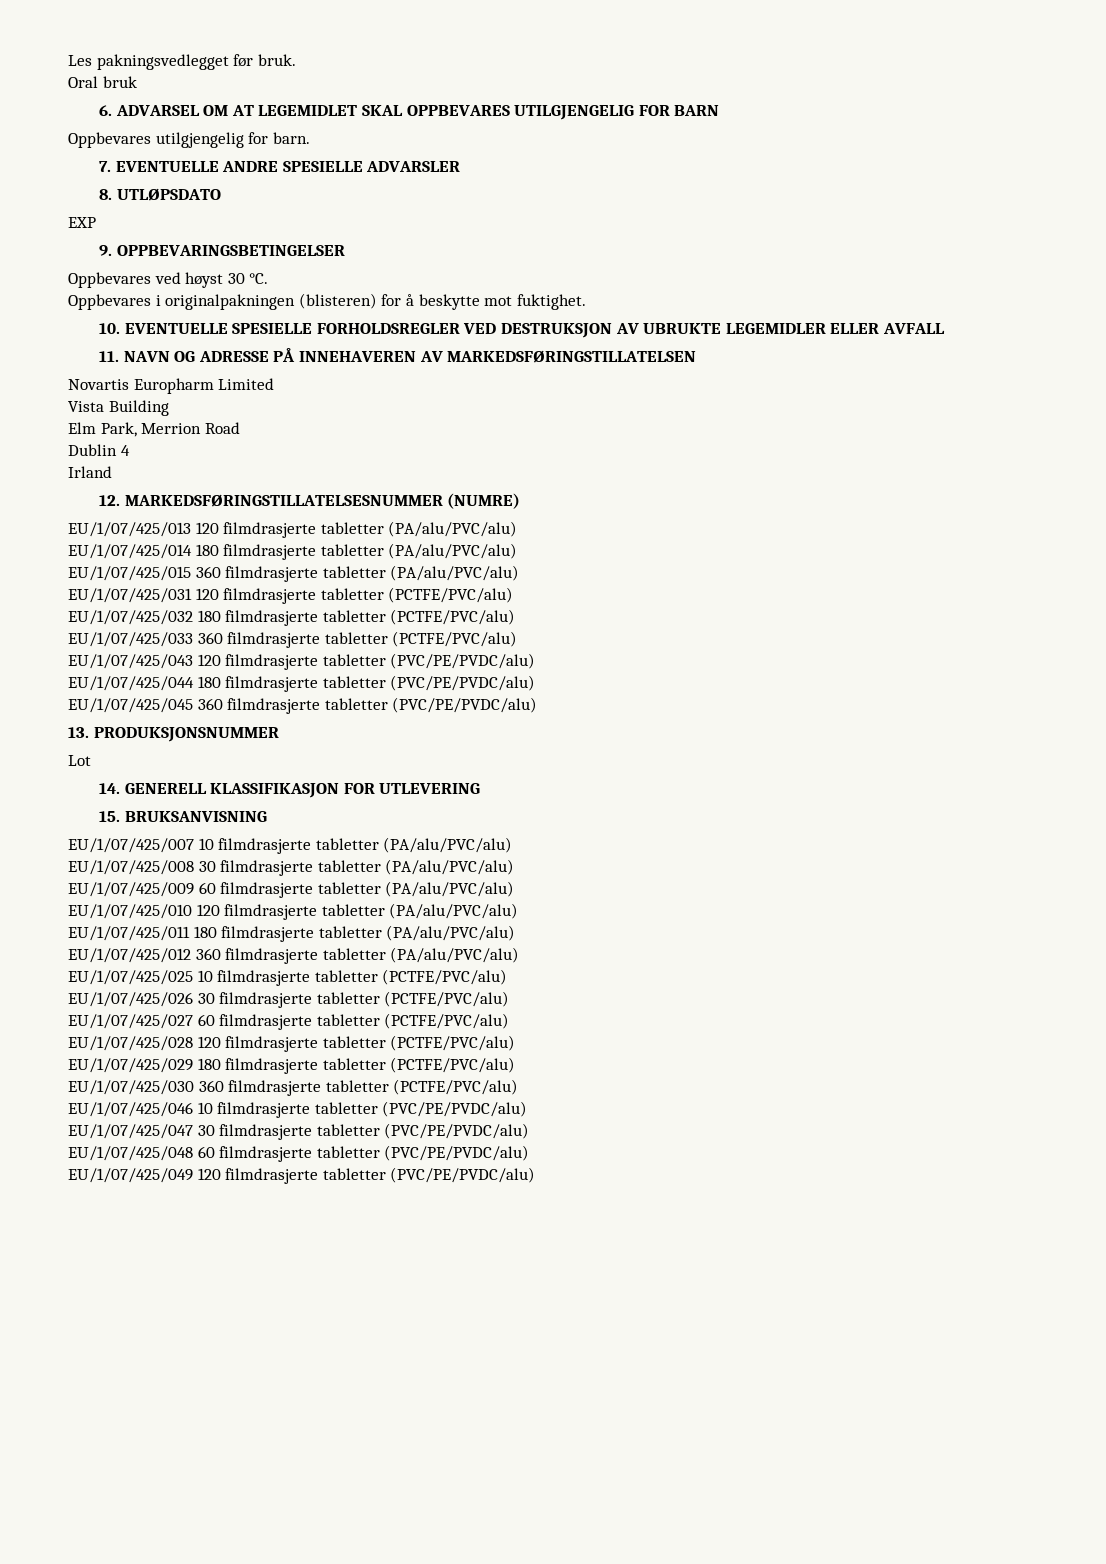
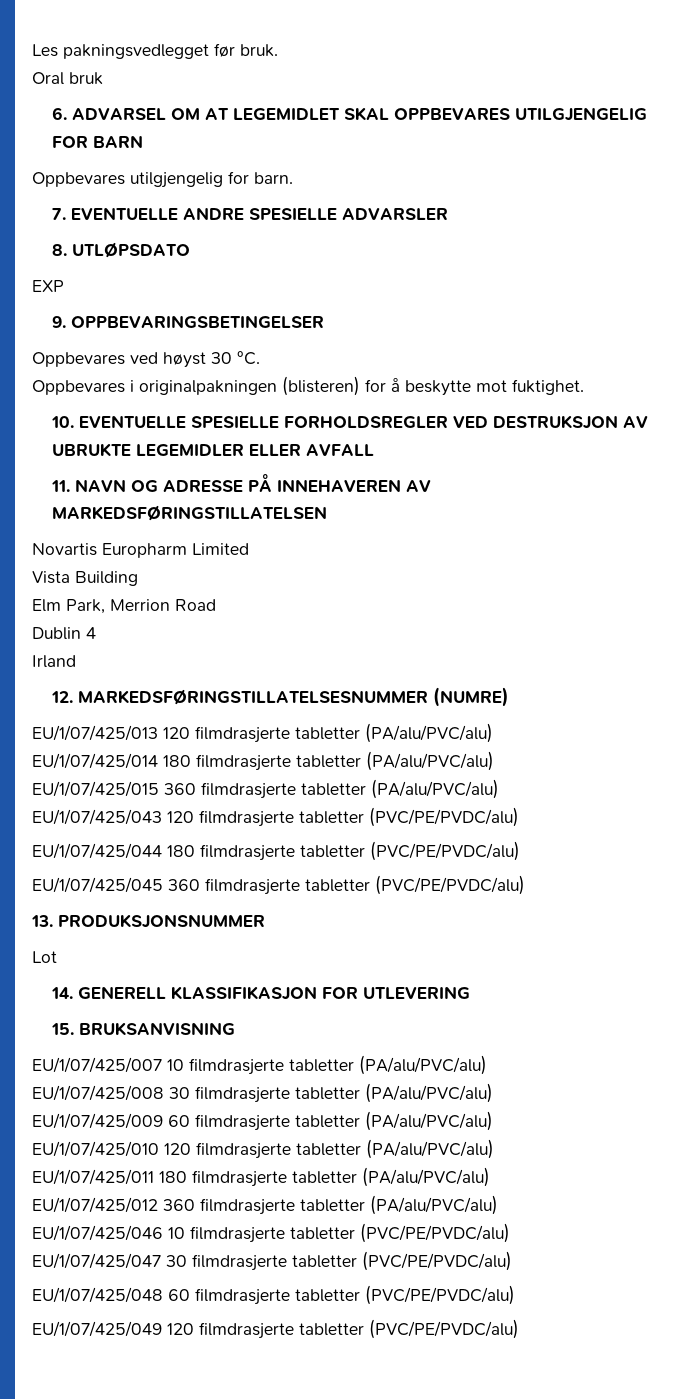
- EU/1/07/425/031 120 filmdrasjerte tabletter (PCTFE/PVC/alu)
- EU/1/07/425/032 180 filmdrasjerte tabletter (PCTFE/PVC/alu)
- EU/1/07/425/033 360 filmdrasjerte tabletter (PCTFE/PVC/alu)
- EU/1/07/425/025 10 filmdrasjerte tabletter (PCTFE/PVC/alu)
- EU/1/07/425/026 30 filmdrasjerte tabletter (PCTFE/PVC/alu)
- EU/1/07/425/027 60 filmdrasjerte tabletter (PCTFE/PVC/alu)
- EU/1/07/425/028 120 filmdrasjerte tabletter (PCTFE/PVC/alu)
- EU/1/07/425/029 180 filmdrasjerte tabletter (PCTFE/PVC/alu)
- EU/1/07/425/030 360 filmdrasjerte tabletter (PCTFE/PVC/alu)

